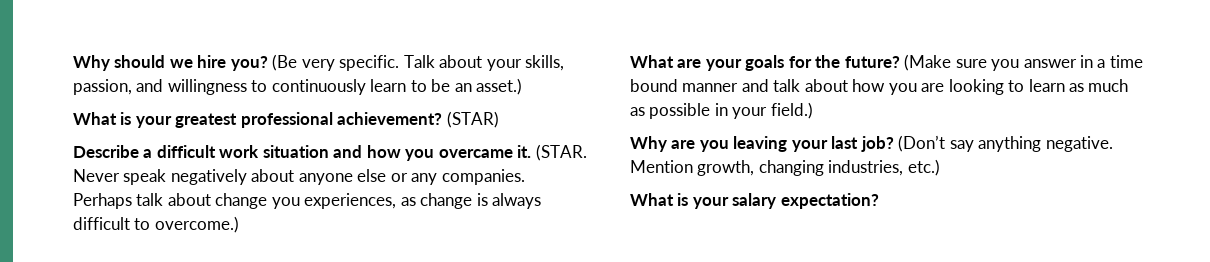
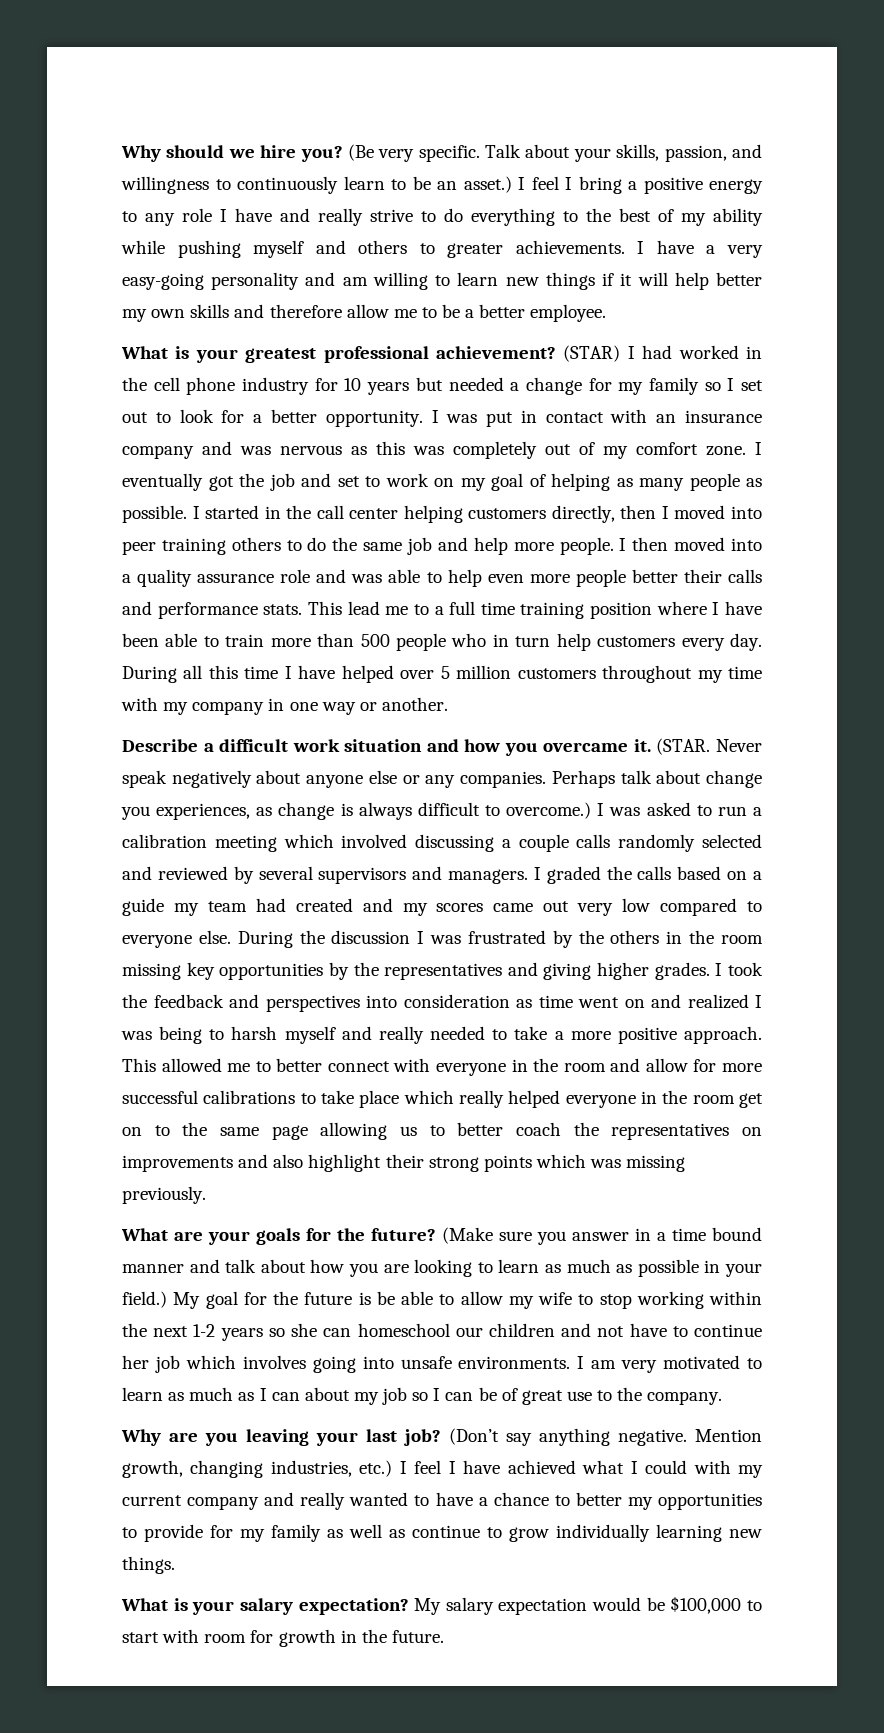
+ I feel I bring a positive energy to any role I have and really strive to do everything to the best of my ability while pushing myself and others to greater achievements. I have a very easy-going personality and am willing to learn new things if it will help better my own skills and therefore allow me to be a better employee.
- (STAR)
+ (STAR) I had worked in the cell phone industry for 10 years but needed a change for my family so I set out to look for a better opportunity. I was put in contact with an insurance company and was nervous as this was completely out of my comfort zone. I eventually got the job and set to work on my goal of helping as many people as possible. I started in the call center helping customers directly, then I moved into peer training others to do the same job and help more people. I then moved into a quality assurance role and was able to help even more people better their calls and performance stats. This lead me to a full time training position where I have been able to train more than 500 people who in turn help customers every day. During all this time I have helped over 5 million customers throughout my time with my company in one way or another.
+ I was asked to run a calibration meeting which involved discussing a couple calls randomly selected and reviewed by several supervisors and managers. I graded the calls based on a guide my team had created and my scores came out very low compared to everyone else. During the discussion I was frustrated by the others in the room missing key opportunities by the representatives and giving higher grades. I took the feedback and perspectives into consideration as time went on and realized I was being to harsh myself and really needed to take a more positive approach. This allowed me to better connect with everyone in the room and allow for more successful calibrations to take place which really helped everyone in the room get on to the same page allowing us to better coach the representatives on improvements and also highlight their strong points which was missing previously.
+ My goal for the future is be able to allow my wife to stop working within the next 1-2 years so she can homeschool our children and not have to continue her job which involves going into unsafe environments. I am very motivated to learn as much as I can about my job so I can be of great use to the company.
- Mention growth, changing industries, etc.)
+ Mention growth, changing industries, etc.) I feel I have achieved what I could with my current company and really wanted to have a chance to better my opportunities to provide for my family as well as continue to grow individually learning new things.
+ My salary expectation would be $100,000 to start with room for growth in the future.

